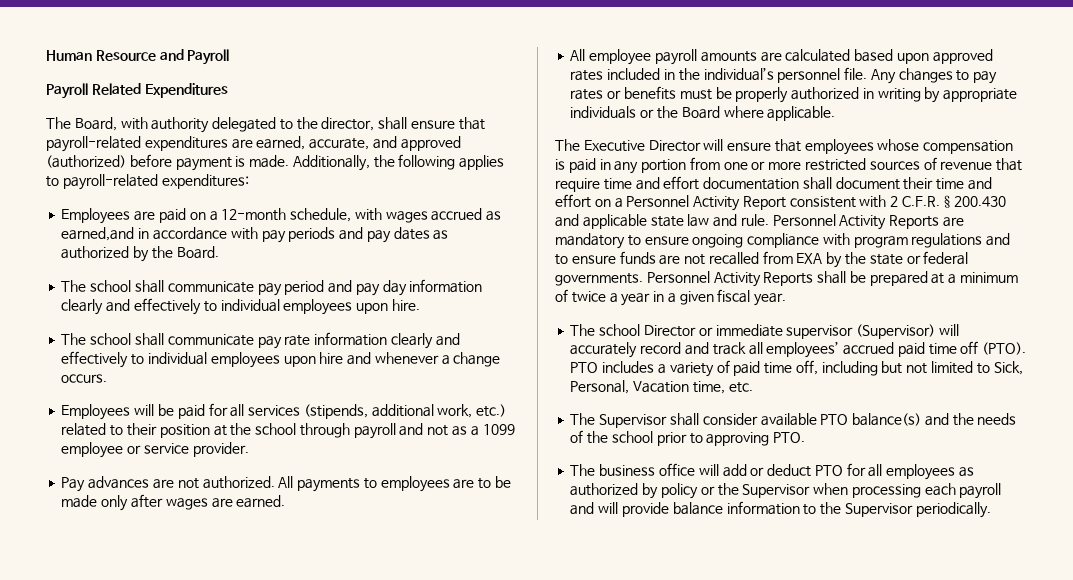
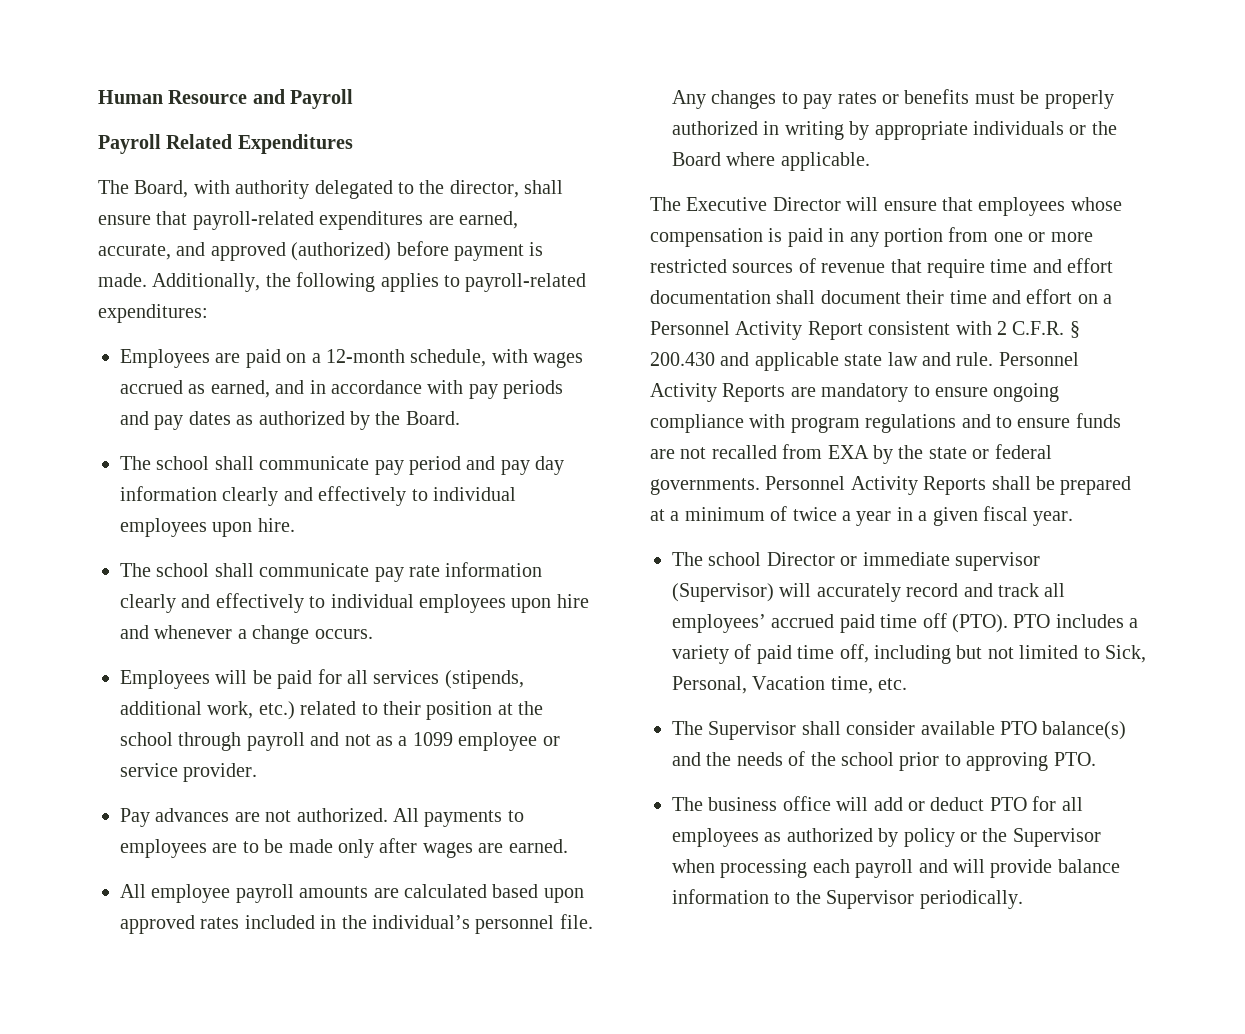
- Employees are paid on a 12-month schedule, with wages accrued as earned,and in accordance with pay periods and pay dates as authorized by the Board.
+ Employees are paid on a 12-month schedule, with wages accrued as earned, and in accordance with pay periods and pay dates as authorized by the Board.

